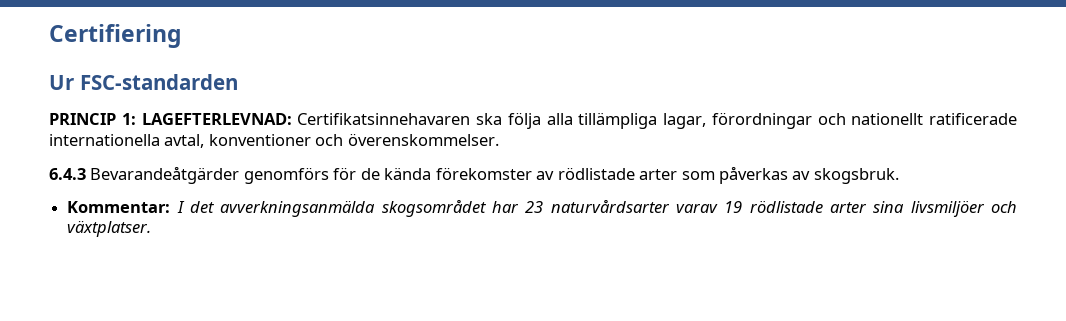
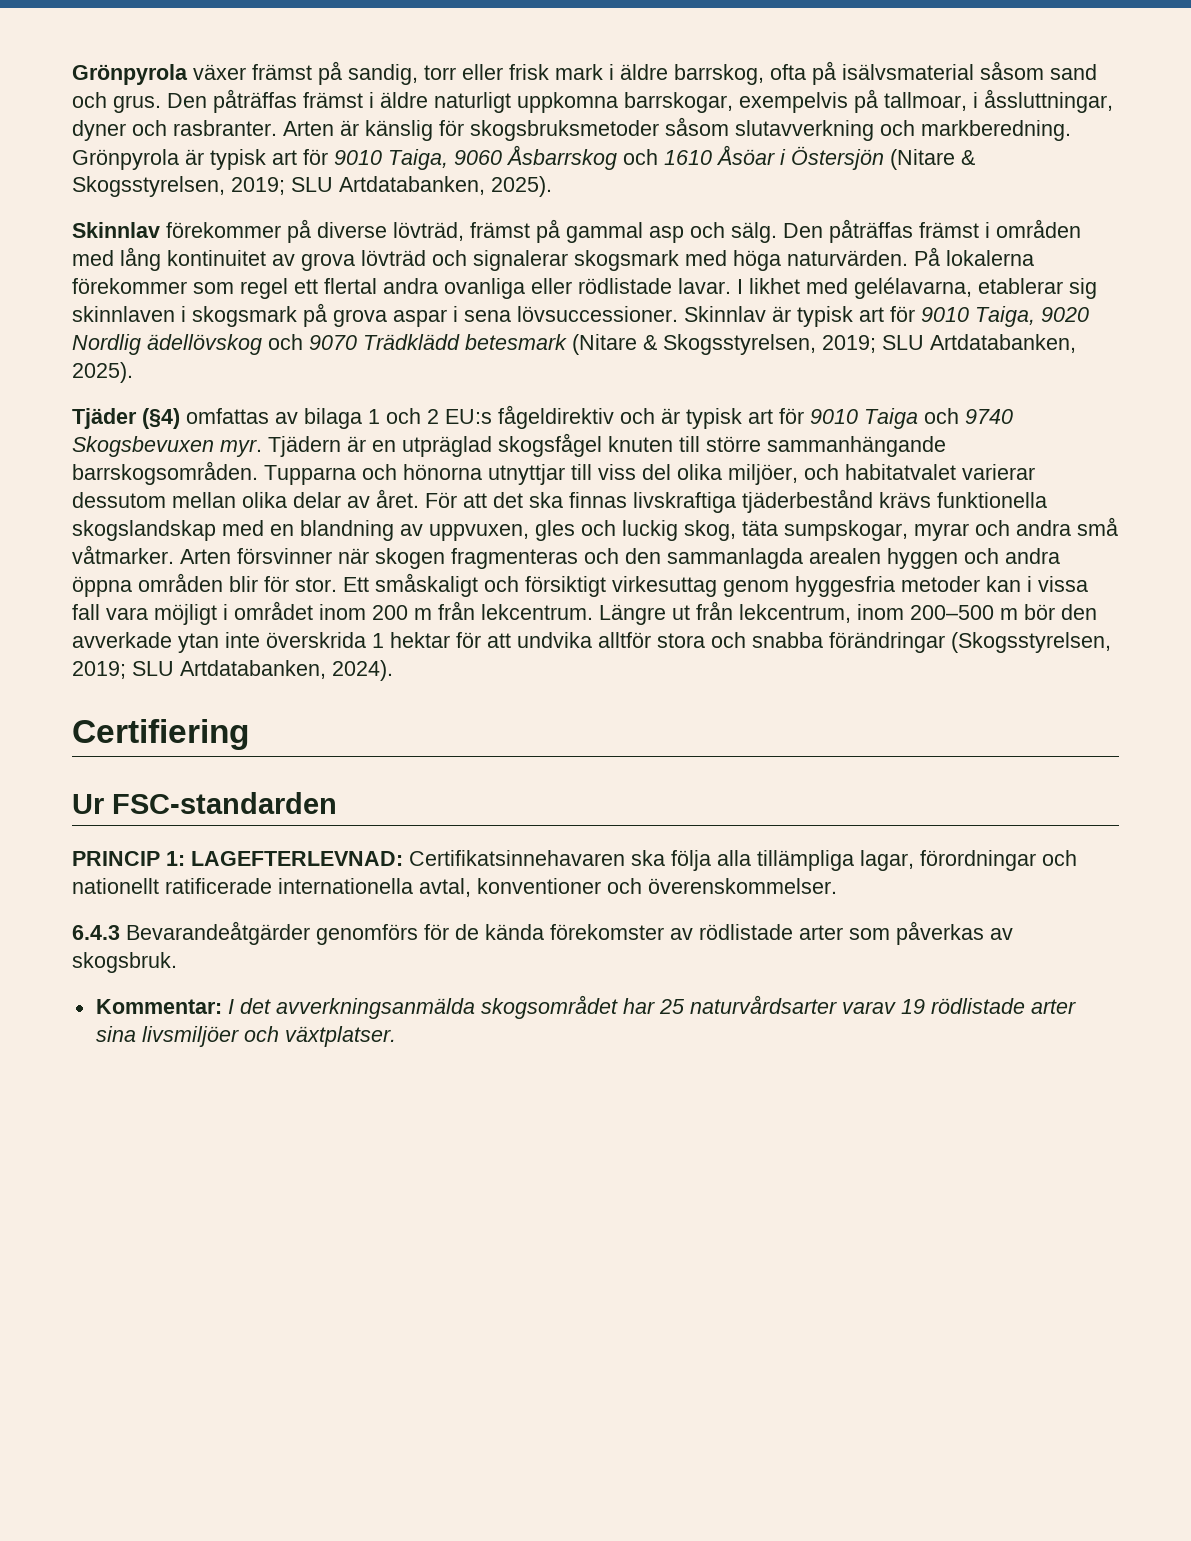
+ Grönpyrola växer främst på sandig, torr eller frisk mark i äldre barrskog, ofta på isälvsmaterial såsom sand och grus. Den påträffas främst i äldre naturligt uppkomna barrskogar, exempelvis på tallmoar, i åssluttningar, dyner och rasbranter. Arten är känslig för skogsbruksmetoder såsom slutavverkning och markberedning. Grönpyrola är typisk art för 9010 Taiga, 9060 Åsbarrskog och 1610 Åsöar i Östersjön (Nitare & Skogsstyrelsen, 2019; SLU Artdatabanken, 2025).
+ Skinnlav förekommer på diverse lövträd, främst på gammal asp och sälg. Den påträffas främst i områden med lång kontinuitet av grova lövträd och signalerar skogsmark med höga naturvärden. På lokalerna förekommer som regel ett flertal andra ovanliga eller rödlistade lavar. I likhet med gelélavarna, etablerar sig skinnlaven i skogsmark på grova aspar i sena lövsuccessioner. Skinnlav är typisk art för 9010 Taiga, 9020 Nordlig ädellövskog och 9070 Trädklädd betesmark (Nitare & Skogsstyrelsen, 2019; SLU Artdatabanken, 2025).
+ Tjäder (§4) omfattas av bilaga 1 och 2 EU:s fågeldirektiv och är typisk art för 9010 Taiga och 9740 Skogsbevuxen myr. Tjädern är en utpräglad skogsfågel knuten till större sammanhängande barrskogsområden. Tupparna och hönorna utnyttjar till viss del olika miljöer, och habitatvalet varierar dessutom mellan olika delar av året. För att det ska finnas livskraftiga tjäderbestånd krävs funktionella skogslandskap med en blandning av uppvuxen, gles och luckig skog, täta sumpskogar, myrar och andra små våtmarker. Arten försvinner när skogen fragmenteras och den sammanlagda arealen hyggen och andra öppna områden blir för stor. Ett småskaligt och försiktigt virkesuttag genom hyggesfria metoder kan i vissa fall vara möjligt i området inom 200 m från lekcentrum. Längre ut från lekcentrum, inom 200–500 m bör den avverkade ytan inte överskrida 1 hektar för att undvika alltför stora och snabba förändringar (Skogsstyrelsen, 2019; SLU Artdatabanken, 2024).
- Kommentar: I det avverkningsanmälda skogsområdet har 23 naturvårdsarter varav 19 rödlistade arter sina livsmiljöer och växtplatser.
+ Kommentar: I det avverkningsanmälda skogsområdet har 25 naturvårdsarter varav 19 rödlistade arter sina livsmiljöer och växtplatser.

